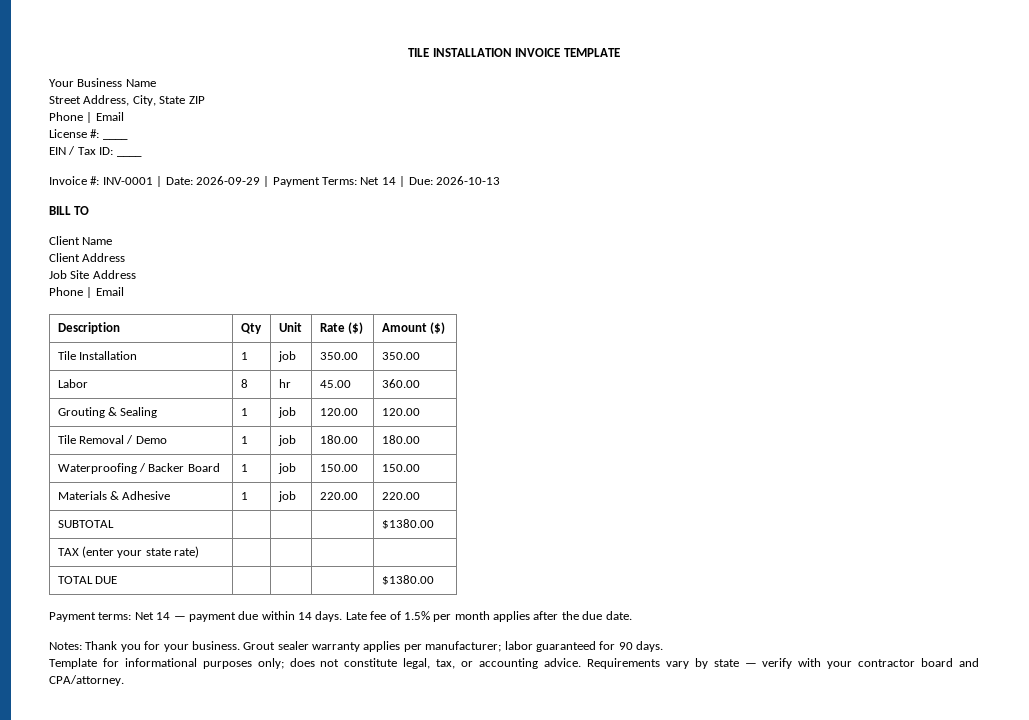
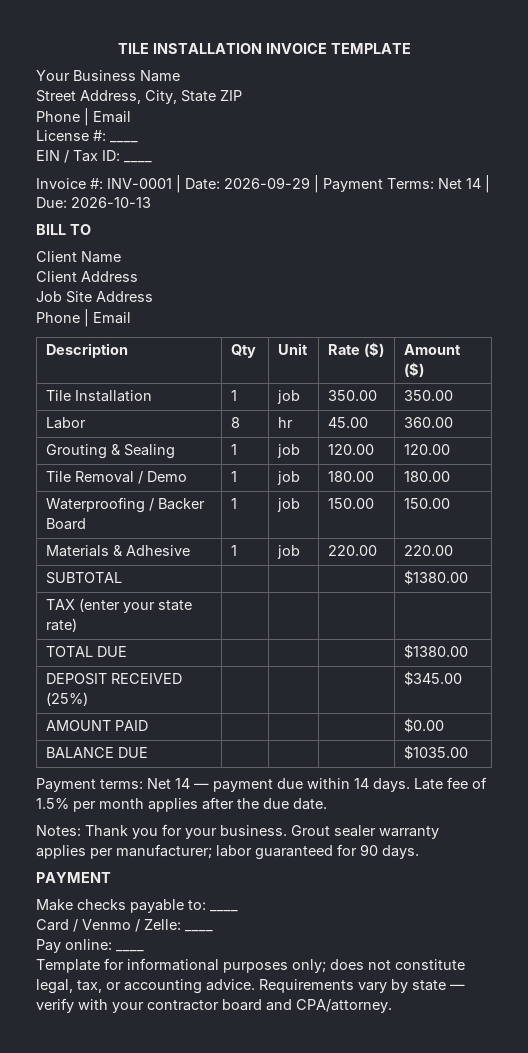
+ DEPOSIT RECEIVED (25%) | | | | $345.00
+ AMOUNT PAID | | | | $0.00
+ BALANCE DUE | | | | $1035.00
+ PAYMENT
+ Make checks payable to: ____
+ Card / Venmo / Zelle: ____
+ Pay online: ____

